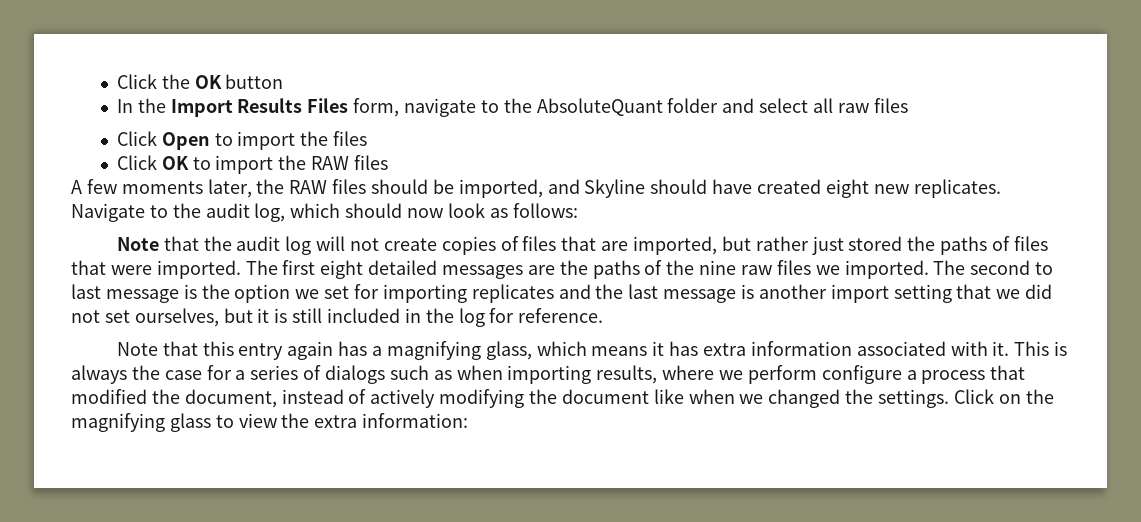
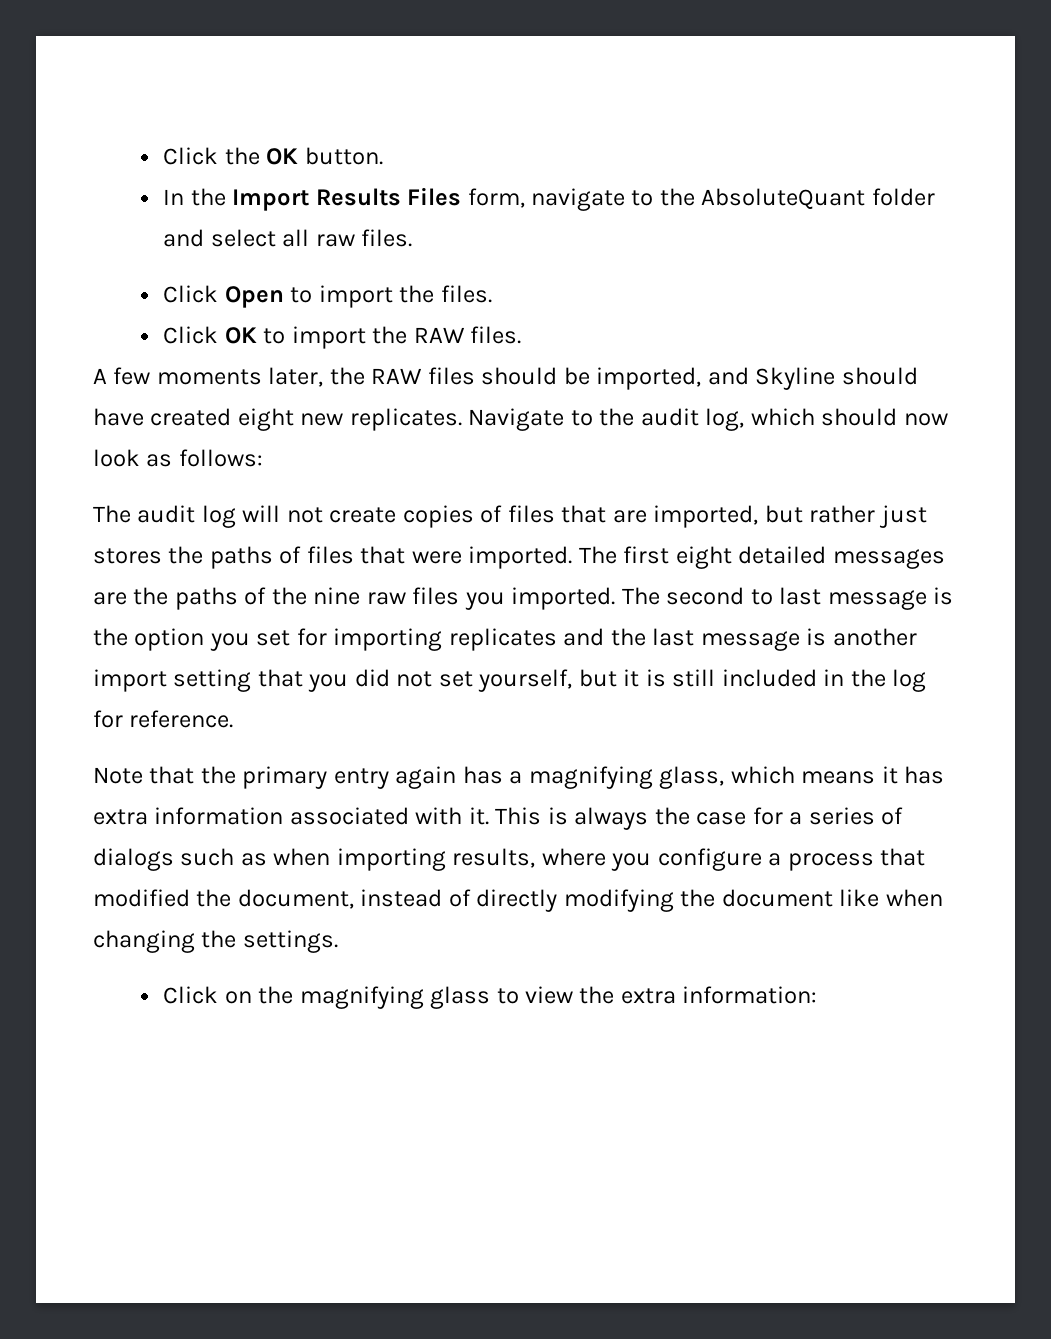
- Click the OK button
+ Click the OK button.
- In the Import Results Files form, navigate to the AbsoluteQuant folder and select all raw files
+ In the Import Results Files form, navigate to the AbsoluteQuant folder and select all raw files.
- Click Open to import the files
+ Click Open to import the files.
- Click OK to import the RAW files
+ Click OK to import the RAW files.
- Note that the audit log will not create copies of files that are imported, but rather just stored the paths of files that were imported.
+ The audit log will not create copies of files that are imported, but rather just stores the paths of files that were imported.
- The first eight detailed messages are the paths of the nine raw files we imported.
+ The first eight detailed messages are the paths of the nine raw files you imported.
- The second to last message is the option we set for importing replicates and the last message is another import setting that we did not set ourselves, but it is still included in the log for reference.
+ The second to last message is the option you set for importing replicates and the last message is another import setting that you did not set yourself, but it is still included in the log for reference.
- Note that this entry again has a magnifying glass, which means it has extra information associated with it.
+ Note that the primary entry again has a magnifying glass, which means it has extra information associated with it.
- This is always the case for a series of dialogs such as when importing results, where we perform configure a process that modified the document, instead of actively modifying the document like when we changed the settings. Click on the magnifying glass to view the extra information:
+ This is always the case for a series of dialogs such as when importing results, where you configure a process that modified the document, instead of directly modifying the document like when changing the settings.
+ Click on the magnifying glass to view the extra information:

